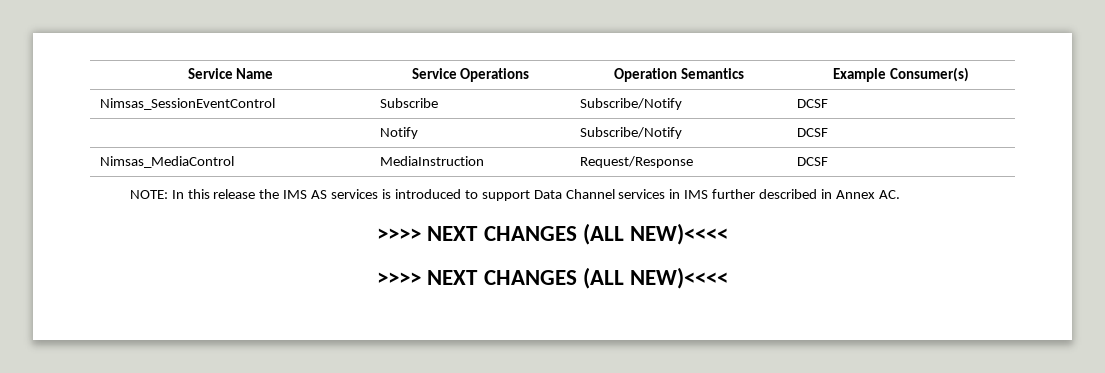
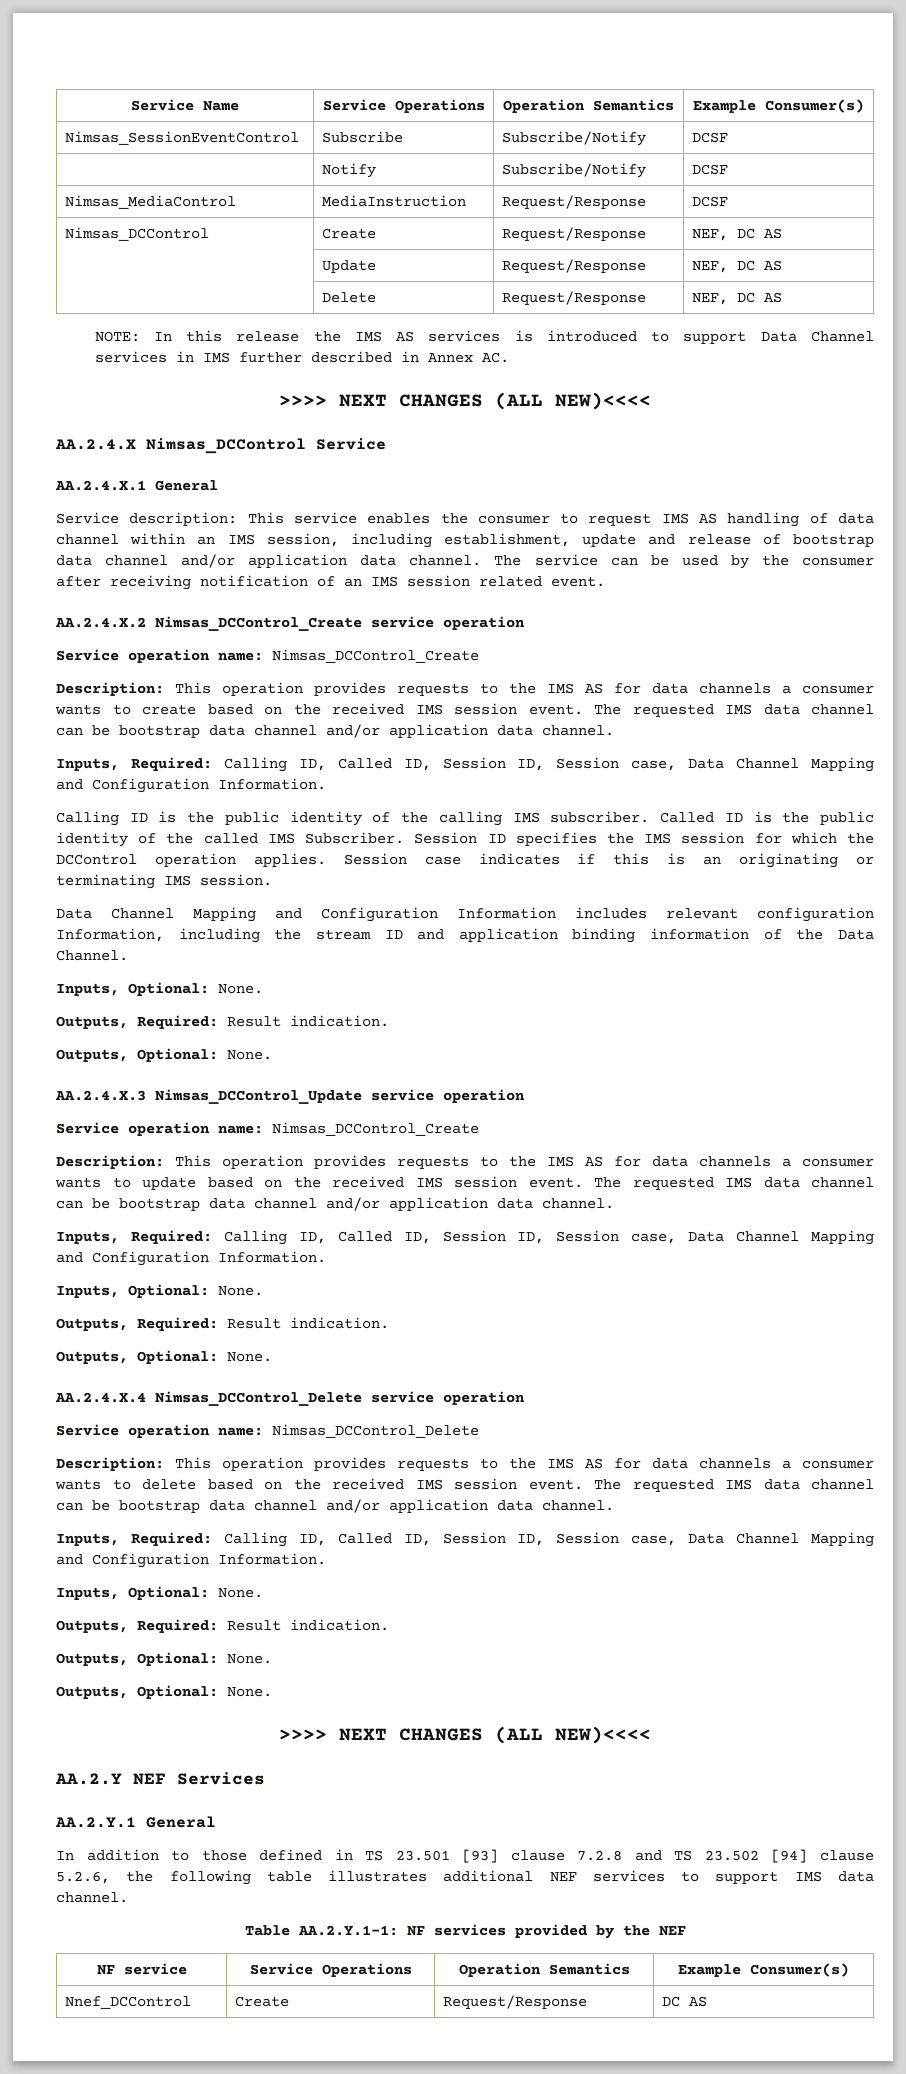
+ Nimsas_DCControl | Create | Request/Response | NEF, DC AS
+ | Update | Request/Response | NEF, DC AS
+ | Delete | Request/Response | NEF, DC AS
  NOTE: In this release the IMS AS services is introduced to support Data Channel services in IMS further described in Annex AC.
  >>>> NEXT CHANGES (ALL NEW)<<<<
+ AA.2.4.X Nimsas_DCControl Service
+ AA.2.4.X.1 General
+ Service description: This service enables the consumer to request IMS AS handling of data channel within an IMS session, including establishment, update and release of bootstrap data channel and/or application data channel. The service can be used by the consumer after receiving notification of an IMS session related event.
+ AA.2.4.X.2 Nimsas_DCControl_Create service operation
+ Service operation name: Nimsas_DCControl_Create
+ Description: This operation provides requests to the IMS AS for data channels a consumer wants to create based on the received IMS session event. The requested IMS data channel can be bootstrap data channel and/or application data channel.
+ Inputs, Required: Calling ID, Called ID, Session ID, Session case, Data Channel Mapping and Configuration Information.
+ Calling ID is the public identity of the calling IMS subscriber. Called ID is the public identity of the called IMS Subscriber. Session ID specifies the IMS session for which the DCControl operation applies. Session case indicates if this is an originating or terminating IMS session.
+ Data Channel Mapping and Configuration Information includes relevant configuration Information, including the stream ID and application binding information of the Data Channel.
+ Inputs, Optional: None.
+ Outputs, Required: Result indication.
+ Outputs, Optional: None.
+ AA.2.4.X.3 Nimsas_DCControl_Update service operation
+ Service operation name: Nimsas_DCControl_Create
+ Description: This operation provides requests to the IMS AS for data channels a consumer wants to update based on the received IMS session event. The requested IMS data channel can be bootstrap data channel and/or application data channel.
+ Inputs, Required: Calling ID, Called ID, Session ID, Session case, Data Channel Mapping and Configuration Information.
+ Inputs, Optional: None.
+ Outputs, Required: Result indication.
+ Outputs, Optional: None.
+ AA.2.4.X.4 Nimsas_DCControl_Delete service operation
+ Service operation name: Nimsas_DCControl_Delete
+ Description: This operation provides requests to the IMS AS for data channels a consumer wants to delete based on the received IMS session event. The requested IMS data channel can be bootstrap data channel and/or application data channel.
+ Inputs, Required: Calling ID, Called ID, Session ID, Session case, Data Channel Mapping and Configuration Information.
+ Inputs, Optional: None.
+ Outputs, Required: Result indication.
+ Outputs, Optional: None.
+ Outputs, Optional: None.
  >>>> NEXT CHANGES (ALL NEW)<<<<
+ AA.2.Y NEF Services
+ AA.2.Y.1 General
+ In addition to those defined in TS 23.501 [93] clause 7.2.8 and TS 23.502 [94] clause 5.2.6, the following table illustrates additional NEF services to support IMS data channel.
+ Table AA.2.Y.1-1: NF services provided by the NEF
+ NF service | Service Operations | Operation Semantics | Example Consumer(s)
+ Nnef_DCControl | Create | Request/Response | DC AS

